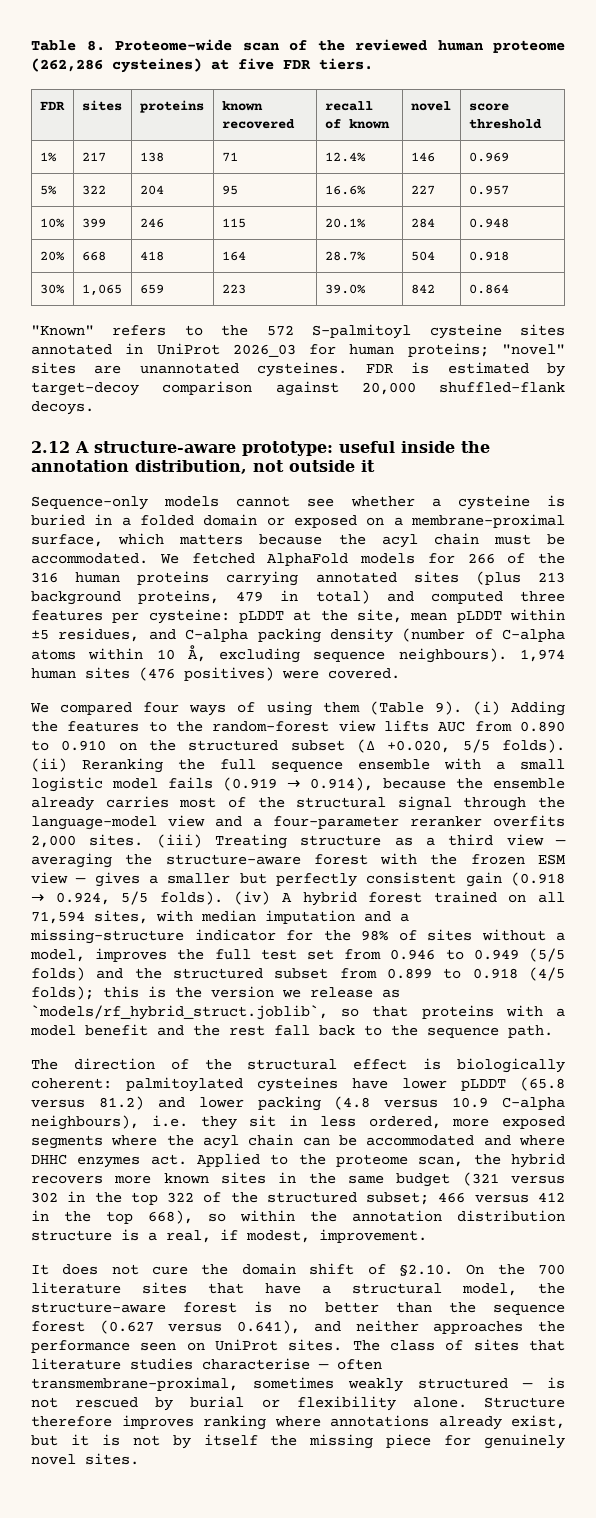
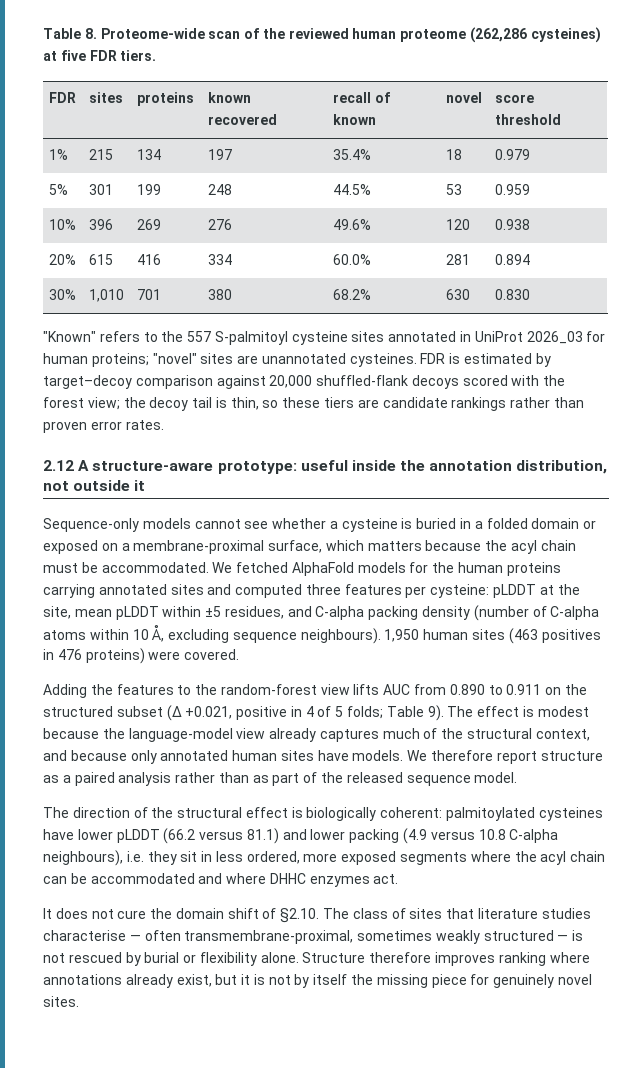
- 1% | 217 | 138 | 71 | 12.4% | 146 | 0.969
- 5% | 322 | 204 | 95 | 16.6% | 227 | 0.957
- 10% | 399 | 246 | 115 | 20.1% | 284 | 0.948
- 20% | 668 | 418 | 164 | 28.7% | 504 | 0.918
- 30% | 1,065 | 659 | 223 | 39.0% | 842 | 0.864
+ 1% | 215 | 134 | 197 | 35.4% | 18 | 0.979
+ 5% | 301 | 199 | 248 | 44.5% | 53 | 0.959
+ 10% | 396 | 269 | 276 | 49.6% | 120 | 0.938
+ 20% | 615 | 416 | 334 | 60.0% | 281 | 0.894
+ 30% | 1,010 | 701 | 380 | 68.2% | 630 | 0.830
- "Known" refers to the 572 S-palmitoyl cysteine sites annotated in UniProt 2026_03 for human proteins; "novel" sites are unannotated cysteines.
+ "Known" refers to the 557 S-palmitoyl cysteine sites annotated in UniProt 2026_03 for human proteins; "novel" sites are unannotated cysteines.
- FDR is estimated by target–decoy comparison against 20,000 shuffled-flank decoys.
+ FDR is estimated by target–decoy comparison against 20,000 shuffled-flank decoys scored with the forest view; the decoy tail is thin, so these tiers are candidate rankings rather than proven error rates.
- We fetched AlphaFold models for 266 of the 316 human proteins carrying annotated sites (plus 213 background proteins, 479 in total) and computed three features per cysteine: pLDDT at the site, mean pLDDT within ±5 residues, and C-alpha packing density (number of C-alpha atoms within 10 Å, excluding sequence neighbours).
+ We fetched AlphaFold models for the human proteins carrying annotated sites and computed three features per cysteine: pLDDT at the site, mean pLDDT within ±5 residues, and C-alpha packing density (number of C-alpha atoms within 10 Å, excluding sequence neighbours).
- 1,974 human sites (476 positives) were covered.
- We compared four ways of using them (Table 9). (i) Adding the features to the random-forest view lifts AUC from 0.890 to 0.910 on the structured subset (Δ +0.020, 5/5 folds). (ii) Reranking the full sequence ensemble with a small logistic model fails (0.919 → 0.914), because the ensemble already carries most of the structural signal through the language-model view and a four-parameter reranker overfits 2,000 sites. (iii) Treating structure as a third view — averaging the structure-aware forest with the frozen ESM view — gives a smaller but perfectly consistent gain (0.918 → 0.924, 5/5 folds). (iv) A hybrid forest trained on all 71,594 sites, with median imputation and a missing-structure indicator for the 98% of sites without a model, improves the full test set from 0.946 to 0.949 (5/5 folds) and the structured subset from 0.899 to 0.918 (4/5 folds); this is the version we release as `models/rf_hybrid_struct.joblib`, so that proteins with a model benefit and the rest fall back to the sequence path.
+ 1,950 human sites (463 positives in 476 proteins) were covered.
+ Adding the features to the random-forest view lifts AUC from 0.890 to 0.911 on the structured subset (Δ +0.021, positive in 4 of 5 folds; Table 9). The effect is modest because the language-model view already captures much of the structural context, and because only annotated human sites have models. We therefore report structure as a paired analysis rather than as part of the released sequence model.
- The direction of the structural effect is biologically coherent: palmitoylated cysteines have lower pLDDT (65.8 versus 81.2) and lower packing (4.8 versus 10.9 C-alpha neighbours), i.e. they sit in less ordered, more exposed segments where the acyl chain can be accommodated and where DHHC enzymes act. Applied to the proteome scan, the hybrid recovers more known sites in the same budget (321 versus 302 in the top 322 of the structured subset; 466 versus 412 in the top 668), so within the annotation distribution structure is a real, if modest, improvement.
+ The direction of the structural effect is biologically coherent: palmitoylated cysteines have lower pLDDT (66.2 versus 81.1) and lower packing (4.9 versus 10.8 C-alpha neighbours), i.e. they sit in less ordered, more exposed segments where the acyl chain can be accommodated and where DHHC enzymes act.
- It does not cure the domain shift of §2.10. On the 700 literature sites that have a structural model, the structure-aware forest is no better than the sequence forest (0.627 versus 0.641), and neither approaches the performance seen on UniProt sites. The class of sites that literature studies characterise — often transmembrane-proximal, sometimes weakly structured — is not rescued by burial or flexibility alone.
+ It does not cure the domain shift of §2.10. The class of sites that literature studies characterise — often transmembrane-proximal, sometimes weakly structured — is not rescued by burial or flexibility alone.

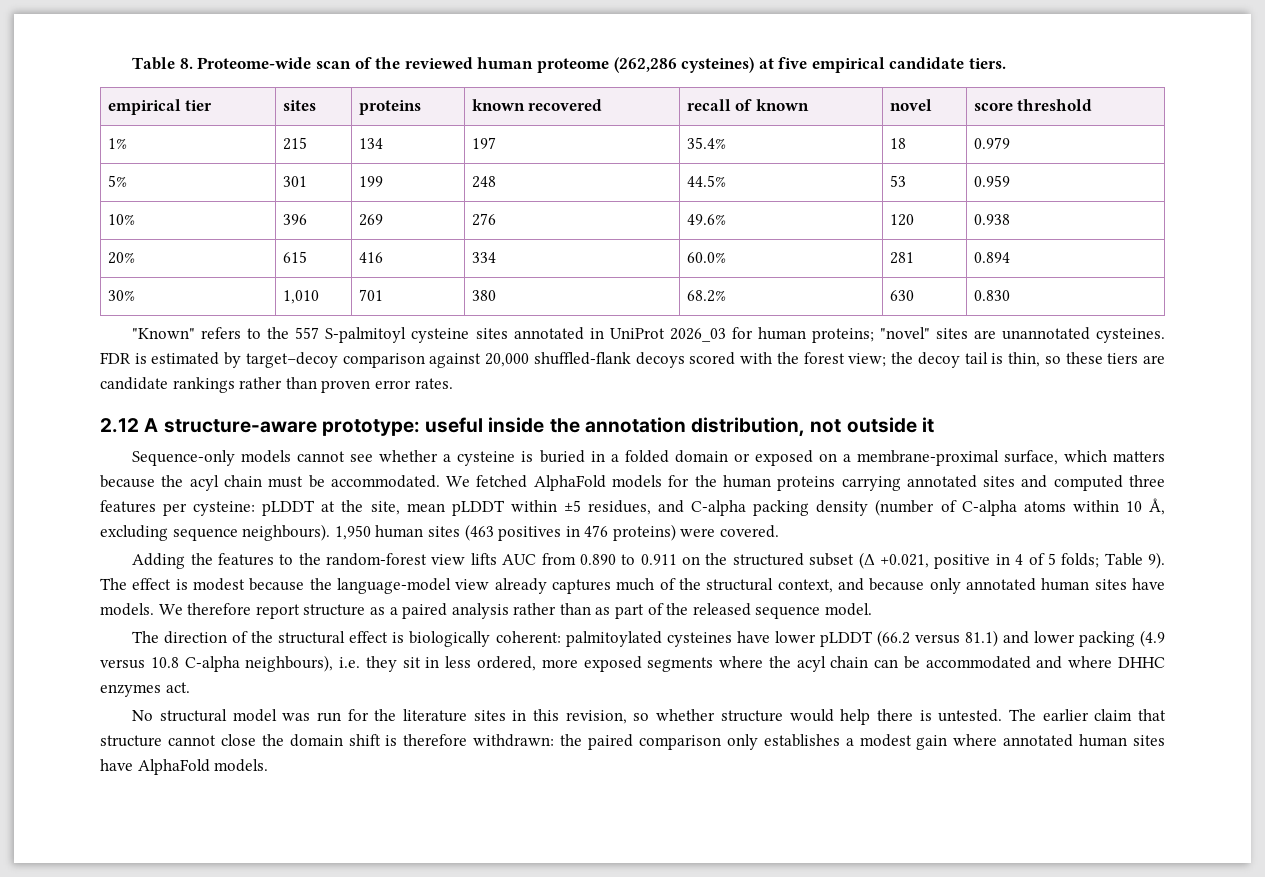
- Table 8. Proteome-wide scan of the reviewed human proteome (262,286 cysteines) at five FDR tiers.
+ Table 8. Proteome-wide scan of the reviewed human proteome (262,286 cysteines) at five empirical candidate tiers.
- FDR | sites | proteins | known recovered | recall of known | novel | score threshold
+ empirical tier | sites | proteins | known recovered | recall of known | novel | score threshold
- It does not cure the domain shift of §2.10. The class of sites that literature studies characterise — often transmembrane-proximal, sometimes weakly structured — is not rescued by burial or flexibility alone. Structure therefore improves ranking where annotations already exist, but it is not by itself the missing piece for genuinely novel sites.
+ No structural model was run for the literature sites in this revision, so whether structure would help there is untested. The earlier claim that structure cannot close the domain shift is therefore withdrawn: the paired comparison only establishes a modest gain where annotated human sites have AlphaFold models.

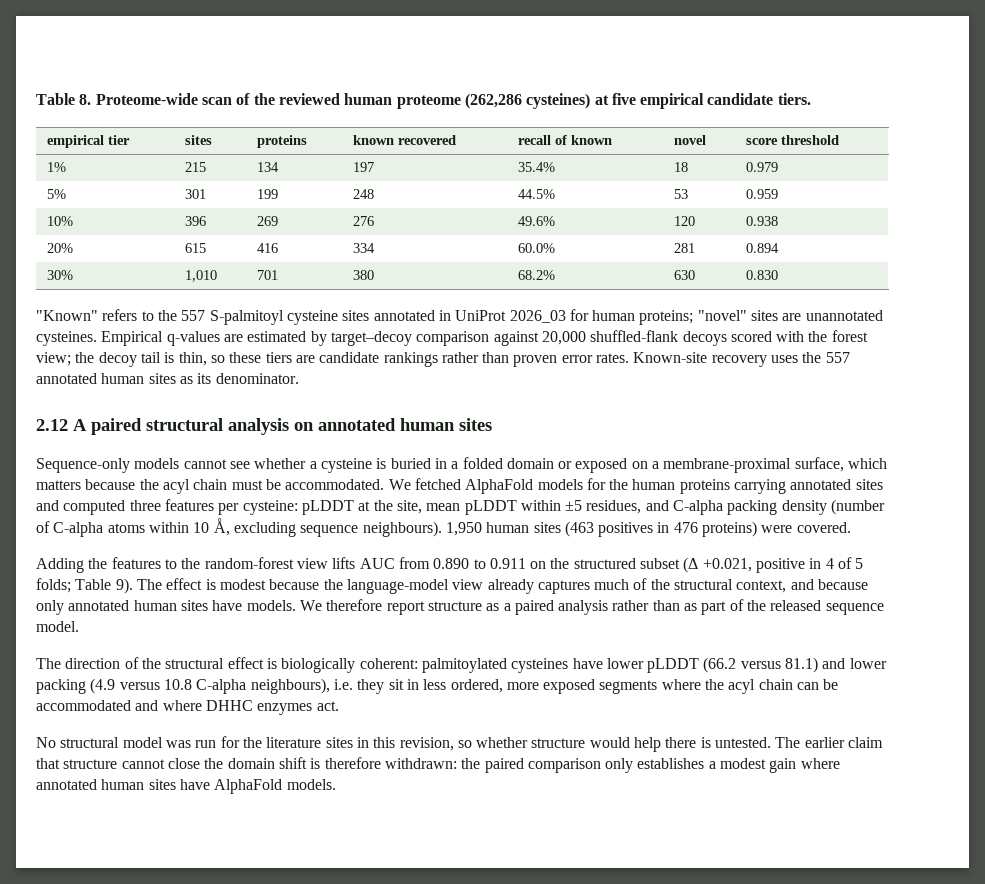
- FDR is estimated by target–decoy comparison against 20,000 shuffled-flank decoys scored with the forest view; the decoy tail is thin, so these tiers are candidate rankings rather than proven error rates.
- 2.12 A structure-aware prototype: useful inside the annotation distribution, not outside it
+ Empirical q-values are estimated by target–decoy comparison against 20,000 shuffled-flank decoys scored with the forest view; the decoy tail is thin, so these tiers are candidate rankings rather than proven error rates. Known-site recovery uses the 557 annotated human sites as its denominator.
+ 2.12 A paired structural analysis on annotated human sites

